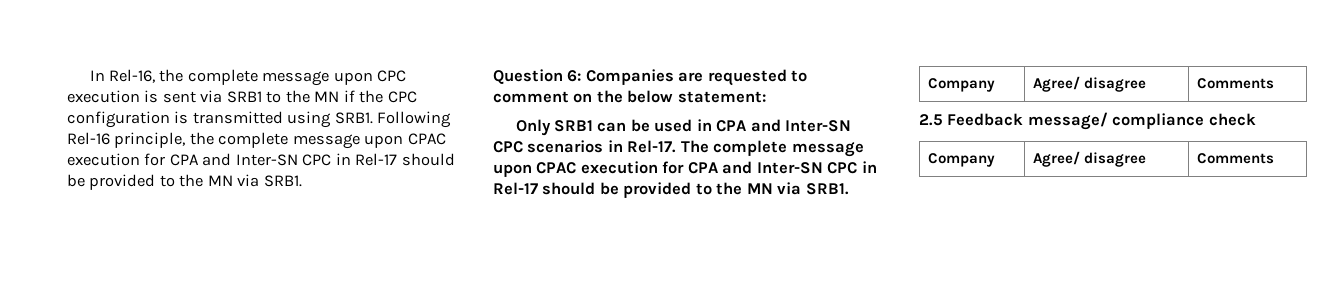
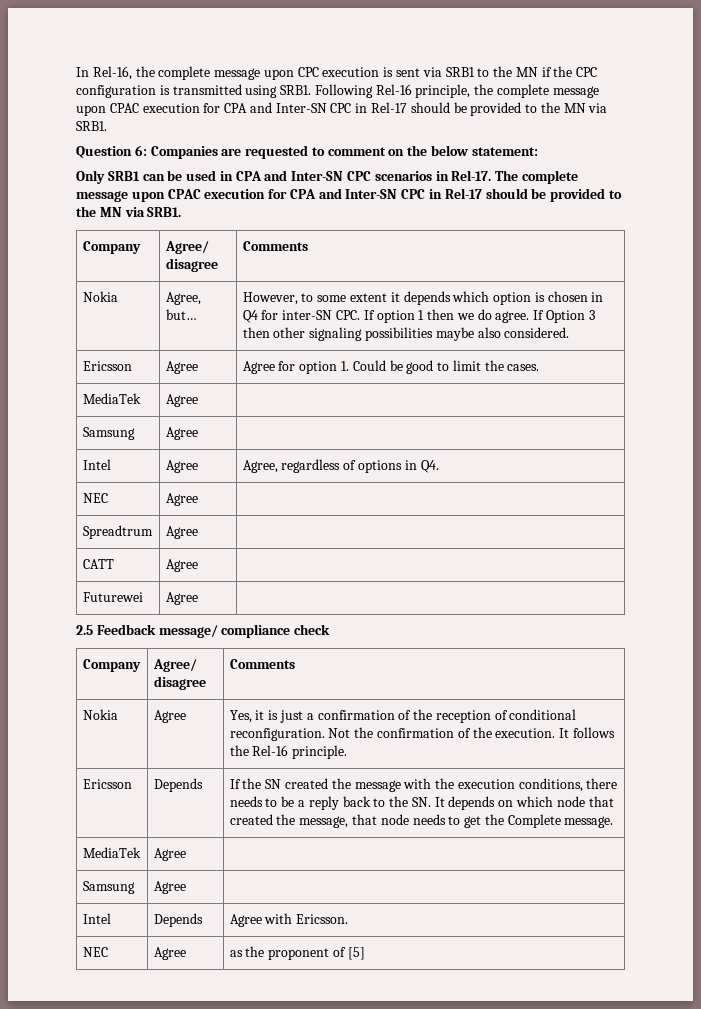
+ Nokia | Agree, but… | However, to some extent it depends which option is chosen in Q4 for inter-SN CPC. If option 1 then we do agree. If Option 3 then other signaling possibilities maybe also considered.
+ Ericsson | Agree | Agree for option 1. Could be good to limit the cases.
+ MediaTek | Agree |
+ Samsung | Agree |
+ Intel | Agree | Agree, regardless of options in Q4.
+ NEC | Agree |
+ Spreadtrum | Agree |
+ CATT | Agree |
+ Futurewei | Agree |
+ Nokia | Agree | Yes, it is just a confirmation of the reception of conditional reconfiguration. Not the confirmation of the execution. It follows the Rel-16 principle.
+ Ericsson | Depends | If the SN created the message with the execution conditions, there needs to be a reply back to the SN. It depends on which node that created the message, that node needs to get the Complete message.
+ MediaTek | Agree |
+ Samsung | Agree |
+ Intel | Depends | Agree with Ericsson.
+ NEC | Agree | as the proponent of [5]

